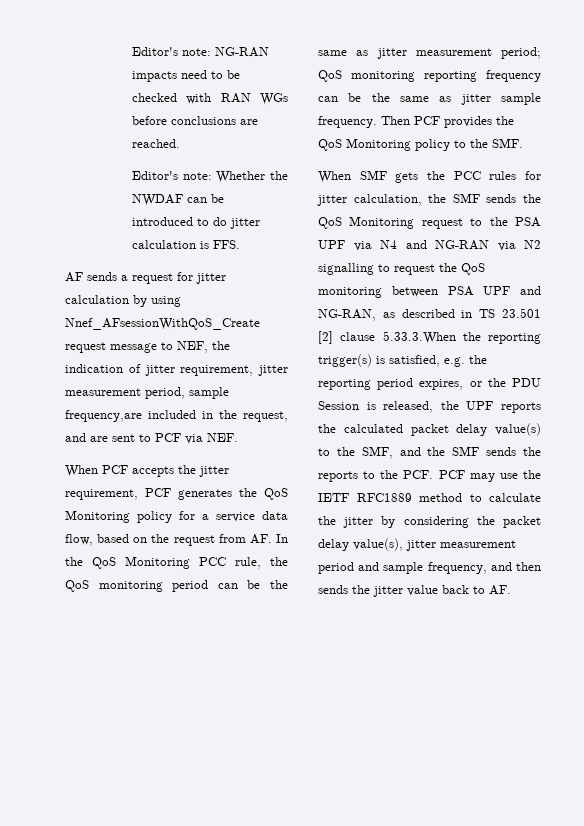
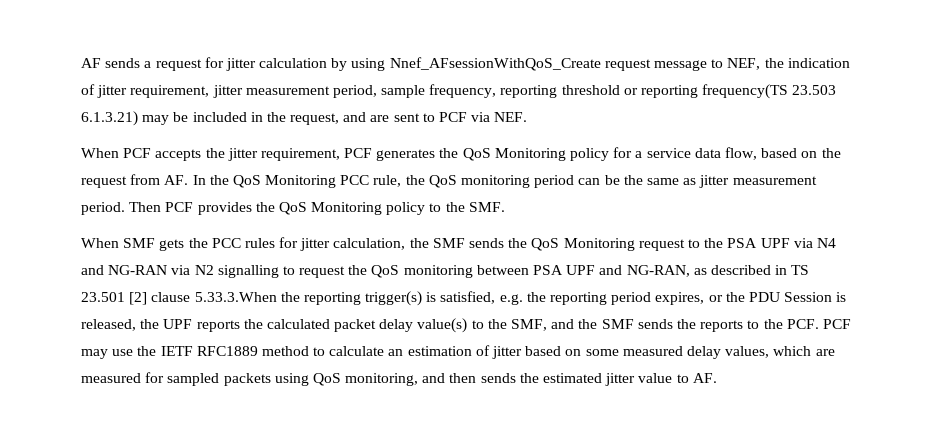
- Editor's note: NG-RAN impacts need to be checked with RAN WGs before conclusions are reached.
- Editor's note: Whether the NWDAF can be introduced to do jitter calculation is FFS.
- AF sends a request for jitter calculation by using Nnef_AFsessionWithQoS_Create request message to NEF, the indication of jitter requirement, jitter measurement period, sample frequency,are included in the request, and are sent to PCF via NEF.
+ AF sends a request for jitter calculation by using Nnef_AFsessionWithQoS_Create request message to NEF, the indication of jitter requirement, jitter measurement period, sample frequency, reporting threshold or reporting frequency(TS 23.503 6.1.3.21) may be included in the request, and are sent to PCF via NEF.
- When PCF accepts the jitter requirement, PCF generates the QoS Monitoring policy for a service data flow, based on the request from AF. In the QoS Monitoring PCC rule, the QoS monitoring period can be the same as jitter measurement period; QoS monitoring reporting frequency can be the same as jitter sample frequency.
+ When PCF accepts the jitter requirement, PCF generates the QoS Monitoring policy for a service data flow, based on the request from AF. In the QoS Monitoring PCC rule, the QoS monitoring period can be the same as jitter measurement period.
- When SMF gets the PCC rules for jitter calculation, the SMF sends the QoS Monitoring request to the PSA UPF via N4 and NG-RAN via N2 signalling to request the QoS monitoring between PSA UPF and NG-RAN, as described in TS 23.501 [2] clause 5.33.3.When the reporting trigger(s) is satisfied, e.g. the reporting period expires, or the PDU Session is released, the UPF reports the calculated packet delay value(s) to the SMF, and the SMF sends the reports to the PCF. PCF may use the IETF RFC1889 method to calculate the jitter by considering the packet delay value(s), jitter measurement period and sample frequency, and then sends the jitter value back to AF.
+ When SMF gets the PCC rules for jitter calculation, the SMF sends the QoS Monitoring request to the PSA UPF via N4 and NG-RAN via N2 signalling to request the QoS monitoring between PSA UPF and NG-RAN, as described in TS 23.501 [2] clause 5.33.3.When the reporting trigger(s) is satisfied, e.g. the reporting period expires, or the PDU Session is released, the UPF reports the calculated packet delay value(s) to the SMF, and the SMF sends the reports to the PCF. PCF may use the IETF RFC1889 method to calculate an estimation of jitter based on some measured delay values, which are measured for sampled packets using QoS monitoring, and then sends the estimated jitter value to AF.

